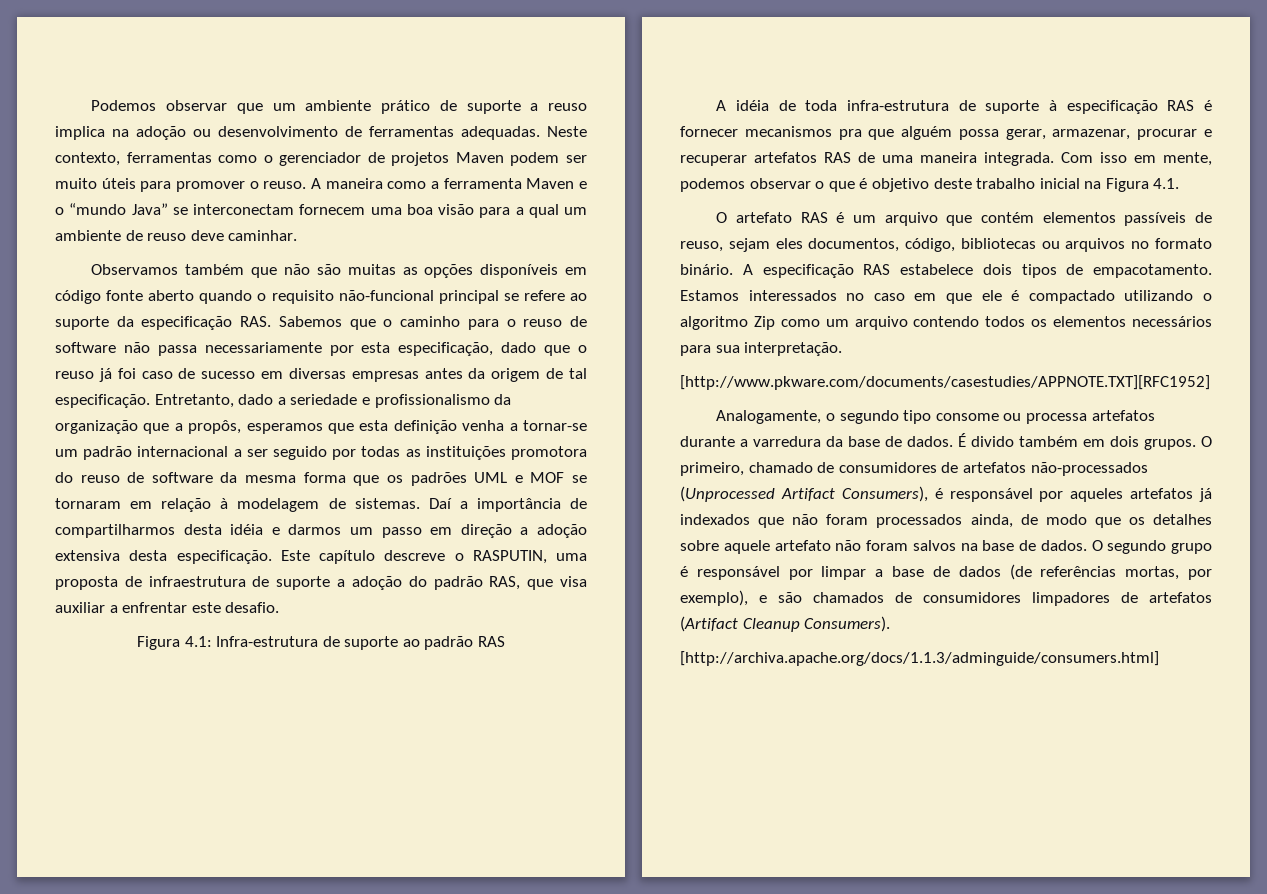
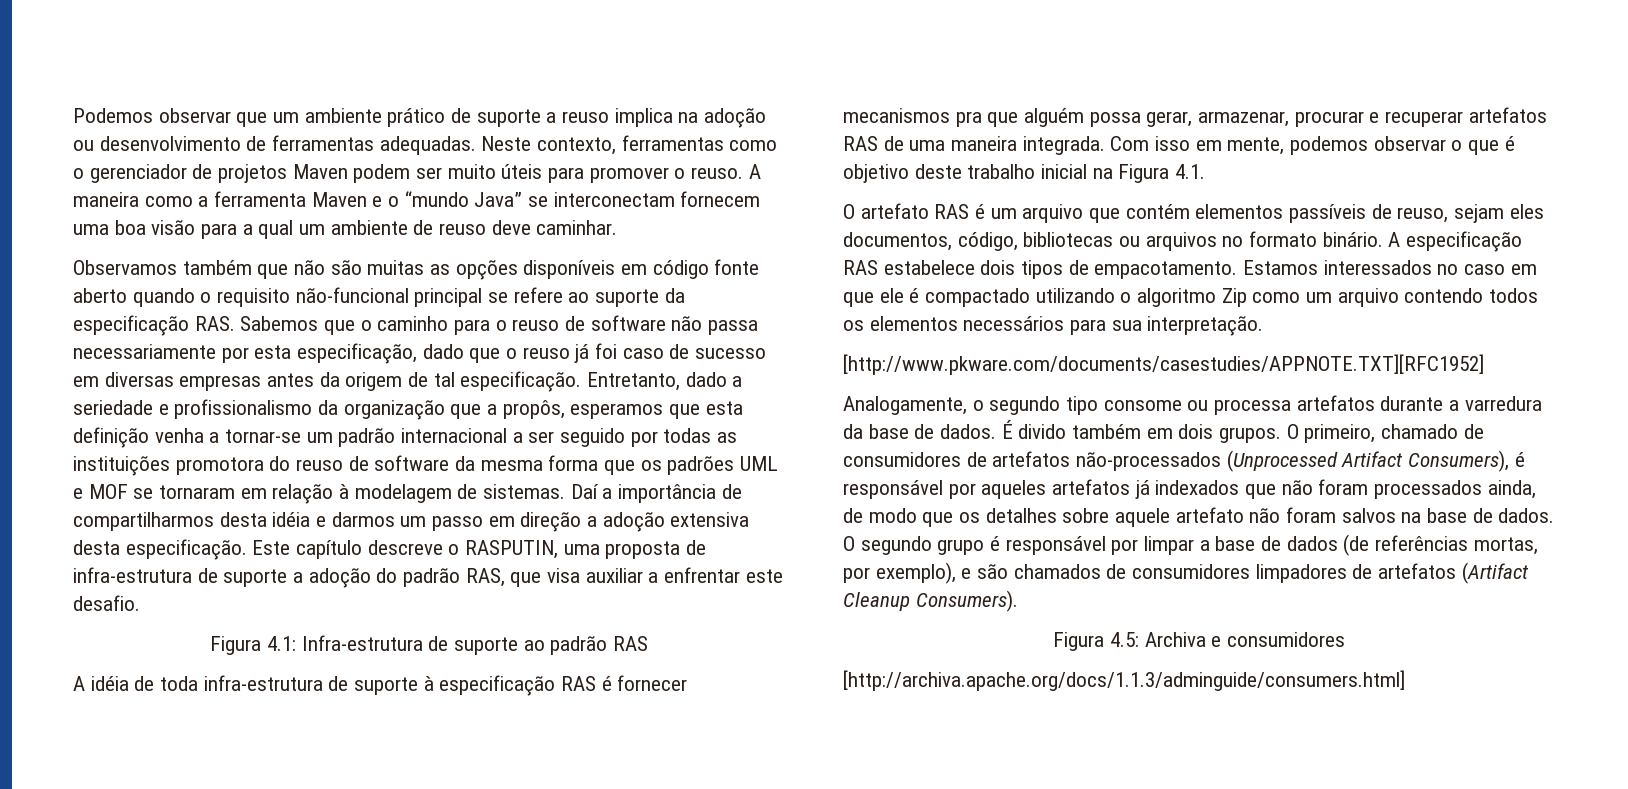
- Este capítulo descreve o RASPUTIN, uma proposta de infraestrutura de suporte a adoção do padrão RAS, que visa auxiliar a enfrentar este desafio.
+ Este capítulo descreve o RASPUTIN, uma proposta de infra-estrutura de suporte a adoção do padrão RAS, que visa auxiliar a enfrentar este desafio.
+ Figura 4.5: Archiva e consumidores

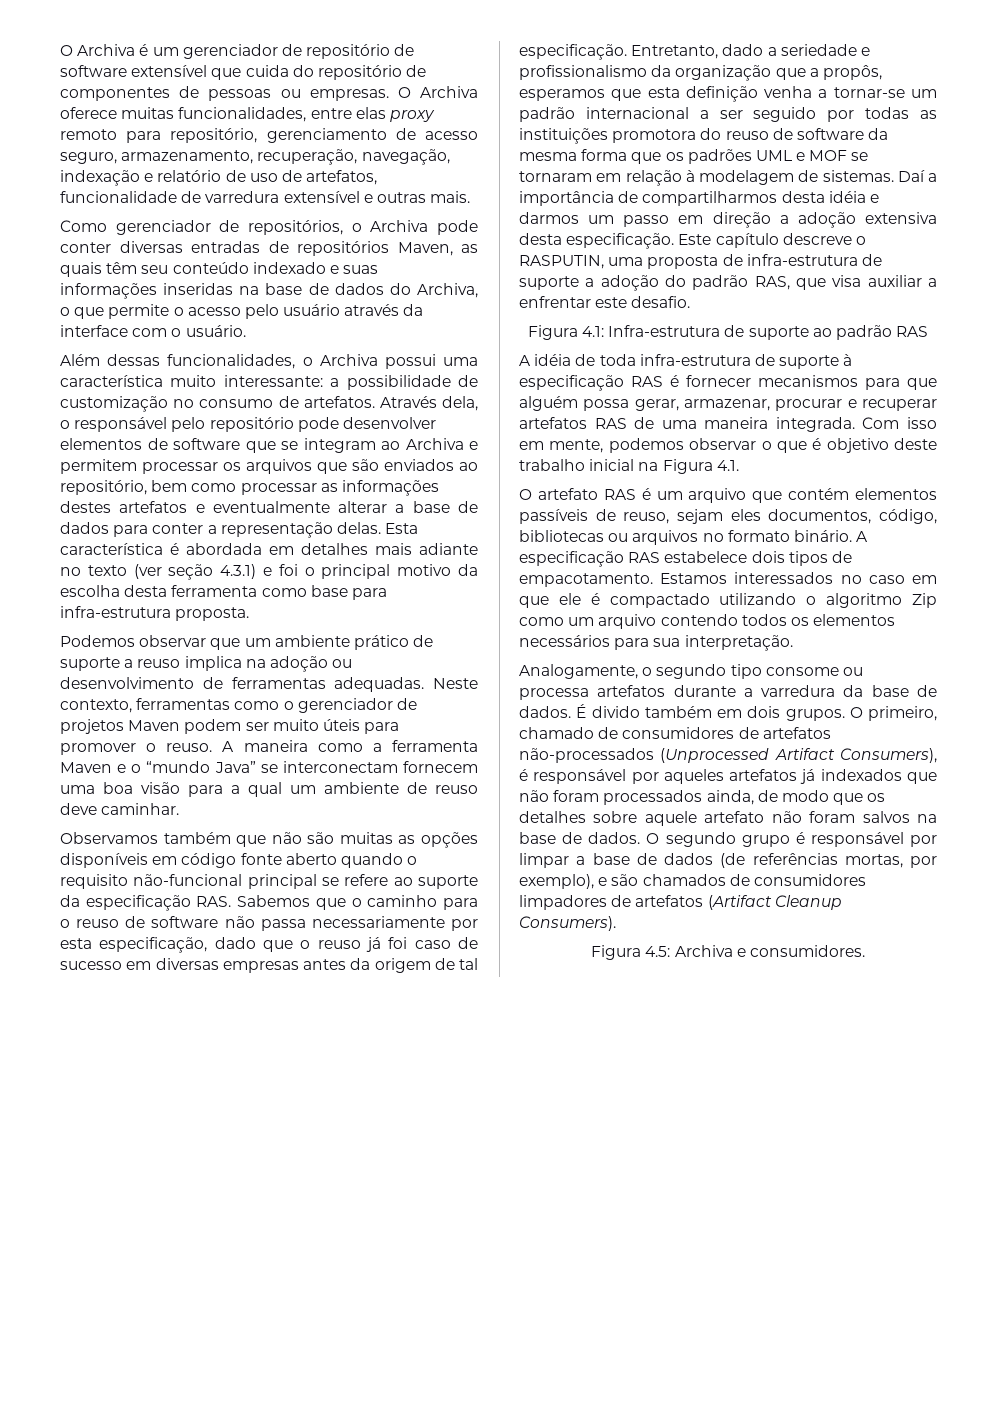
+ O Archiva é um gerenciador de repositório de software extensível que cuida do repositório de componentes de pessoas ou empresas. O Archiva oferece muitas funcionalidades, entre elas proxy remoto para repositório, gerenciamento de acesso seguro, armazenamento, recuperação, navegação, indexação e relatório de uso de artefatos, funcionalidade de varredura extensível e outras mais.
+ Como gerenciador de repositórios, o Archiva pode conter diversas entradas de repositórios Maven, as quais têm seu conteúdo indexado e suas informações inseridas na base de dados do Archiva, o que permite o acesso pelo usuário através da interface com o usuário.
+ Além dessas funcionalidades, o Archiva possui uma característica muito interessante: a possibilidade de customização no consumo de artefatos. Através dela, o responsável pelo repositório pode desenvolver elementos de software que se integram ao Archiva e permitem processar os arquivos que são enviados ao repositório, bem como processar as informações destes artefatos e eventualmente alterar a base de dados para conter a representação delas. Esta característica é abordada em detalhes mais adiante no texto (ver seção 4.3.1) e foi o principal motivo da escolha desta ferramenta como base para infra-estrutura proposta.
- A idéia de toda infra-estrutura de suporte à especificação RAS é fornecer mecanismos pra que alguém possa gerar, armazenar, procurar e recuperar artefatos RAS de uma maneira integrada.
+ A idéia de toda infra-estrutura de suporte à especificação RAS é fornecer mecanismos para que alguém possa gerar, armazenar, procurar e recuperar artefatos RAS de uma maneira integrada.
- [http://www.pkware.com/documents/casestudies/APPNOTE.TXT][RFC1952]
- Figura 4.5: Archiva e consumidores
- [http://archiva.apache.org/docs/1.1.3/adminguide/consumers.html]
+ Figura 4.5: Archiva e consumidores.

